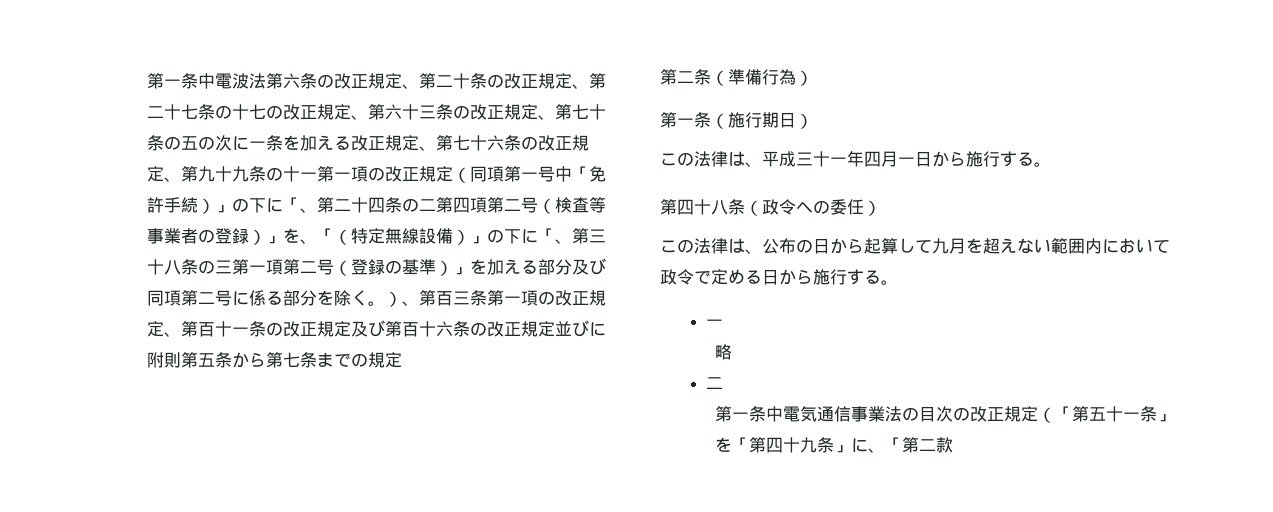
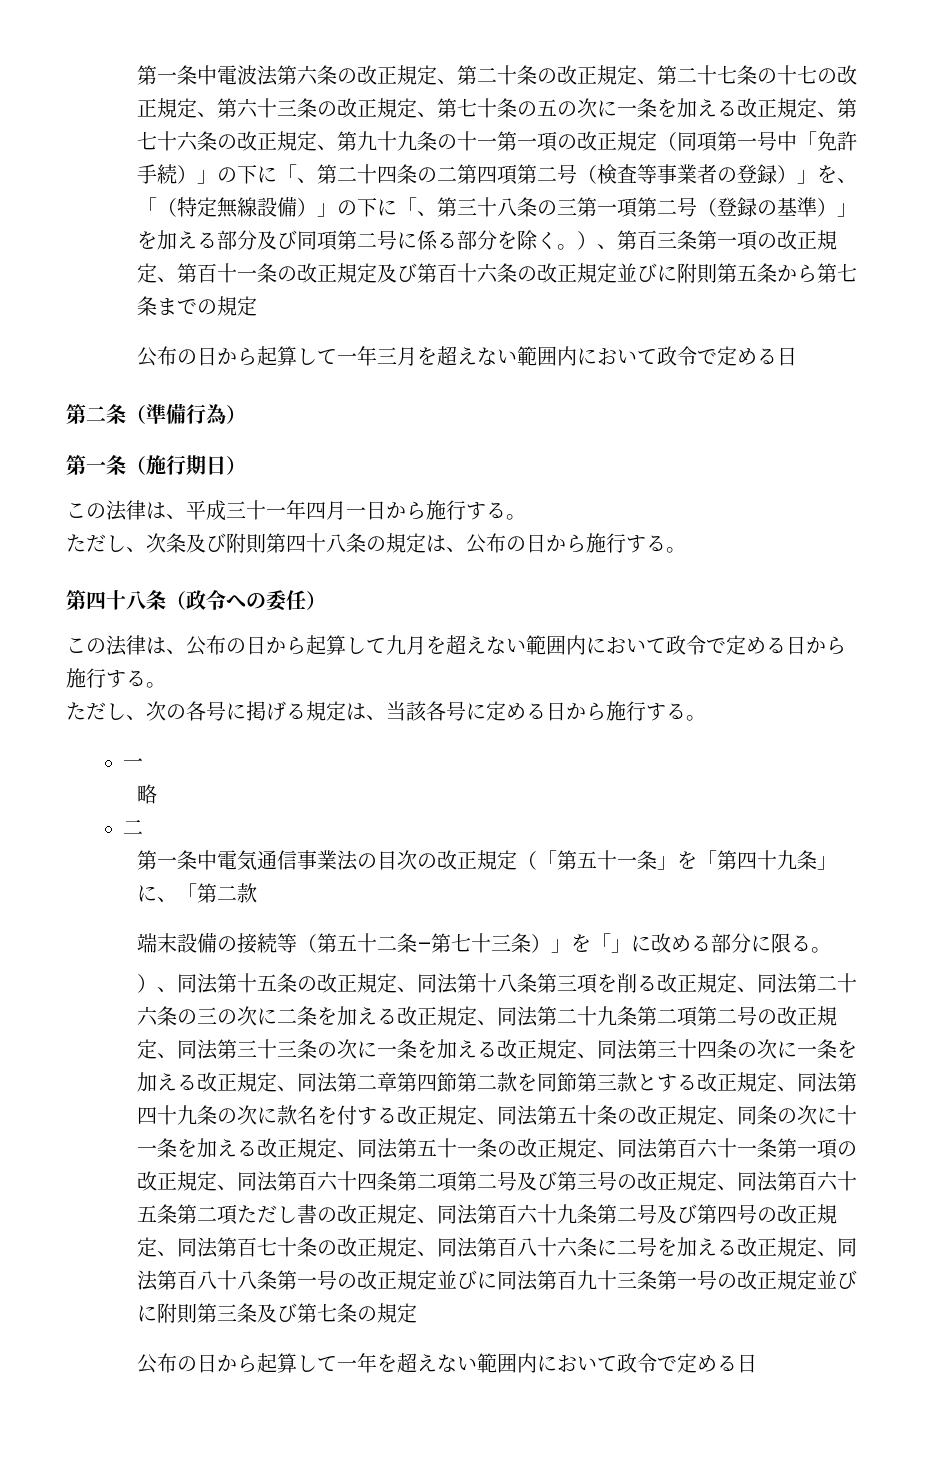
+ 公布の日から起算して一年三月を超えない範囲内において政令で定める日
+ ただし、次条及び附則第四十八条の規定は、公布の日から施行する。
+ ただし、次の各号に掲げる規定は、当該各号に定める日から施行する。
+ 端末設備の接続等（第五十二条―第七十三条）」を「」に改める部分に限る。
+ ）、同法第十五条の改正規定、同法第十八条第三項を削る改正規定、同法第二十六条の三の次に二条を加える改正規定、同法第二十九条第二項第二号の改正規定、同法第三十三条の次に一条を加える改正規定、同法第三十四条の次に一条を加える改正規定、同法第二章第四節第二款を同節第三款とする改正規定、同法第四十九条の次に款名を付する改正規定、同法第五十条の改正規定、同条の次に十一条を加える改正規定、同法第五十一条の改正規定、同法第百六十一条第一項の改正規定、同法第百六十四条第二項第二号及び第三号の改正規定、同法第百六十五条第二項ただし書の改正規定、同法第百六十九条第二号及び第四号の改正規定、同法第百七十条の改正規定、同法第百八十六条に二号を加える改正規定、同法第百八十八条第一号の改正規定並びに同法第百九十三条第一号の改正規定並びに附則第三条及び第七条の規定
+ 公布の日から起算して一年を超えない範囲内において政令で定める日

